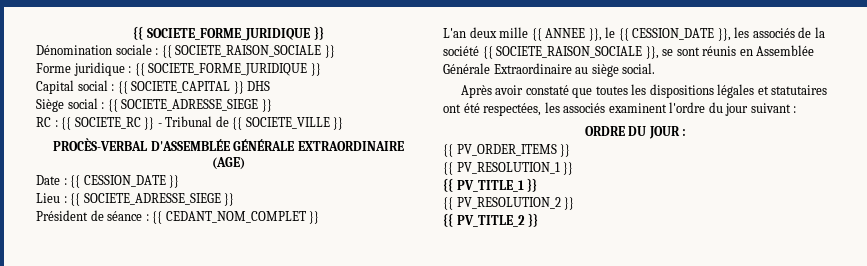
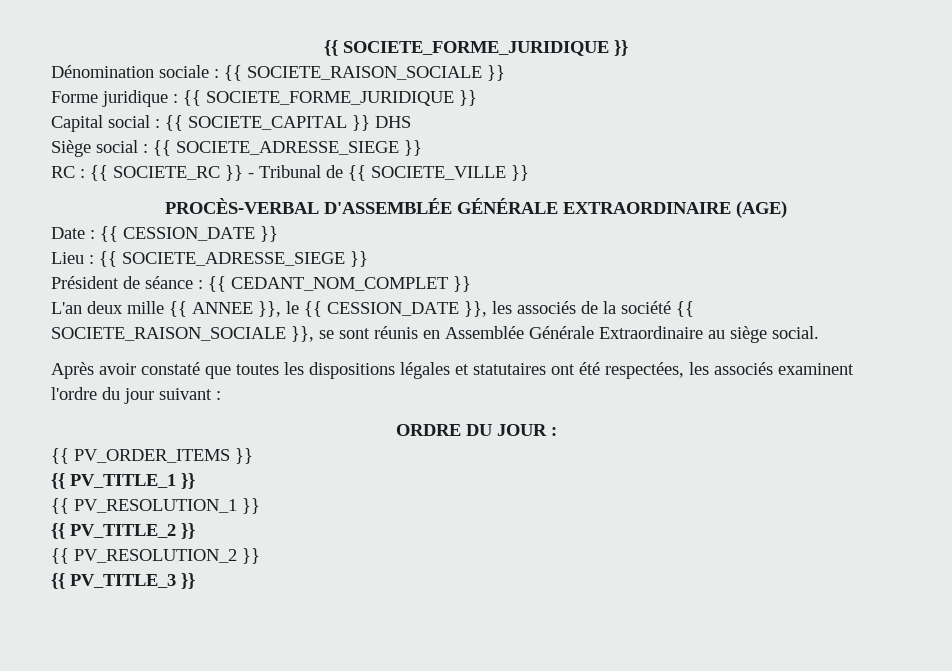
+ {{ PV_TITLE_1 }}
- {{ PV_TITLE_1 }}
+ {{ PV_TITLE_2 }}
- {{ PV_TITLE_2 }}
+ {{ PV_TITLE_3 }}

